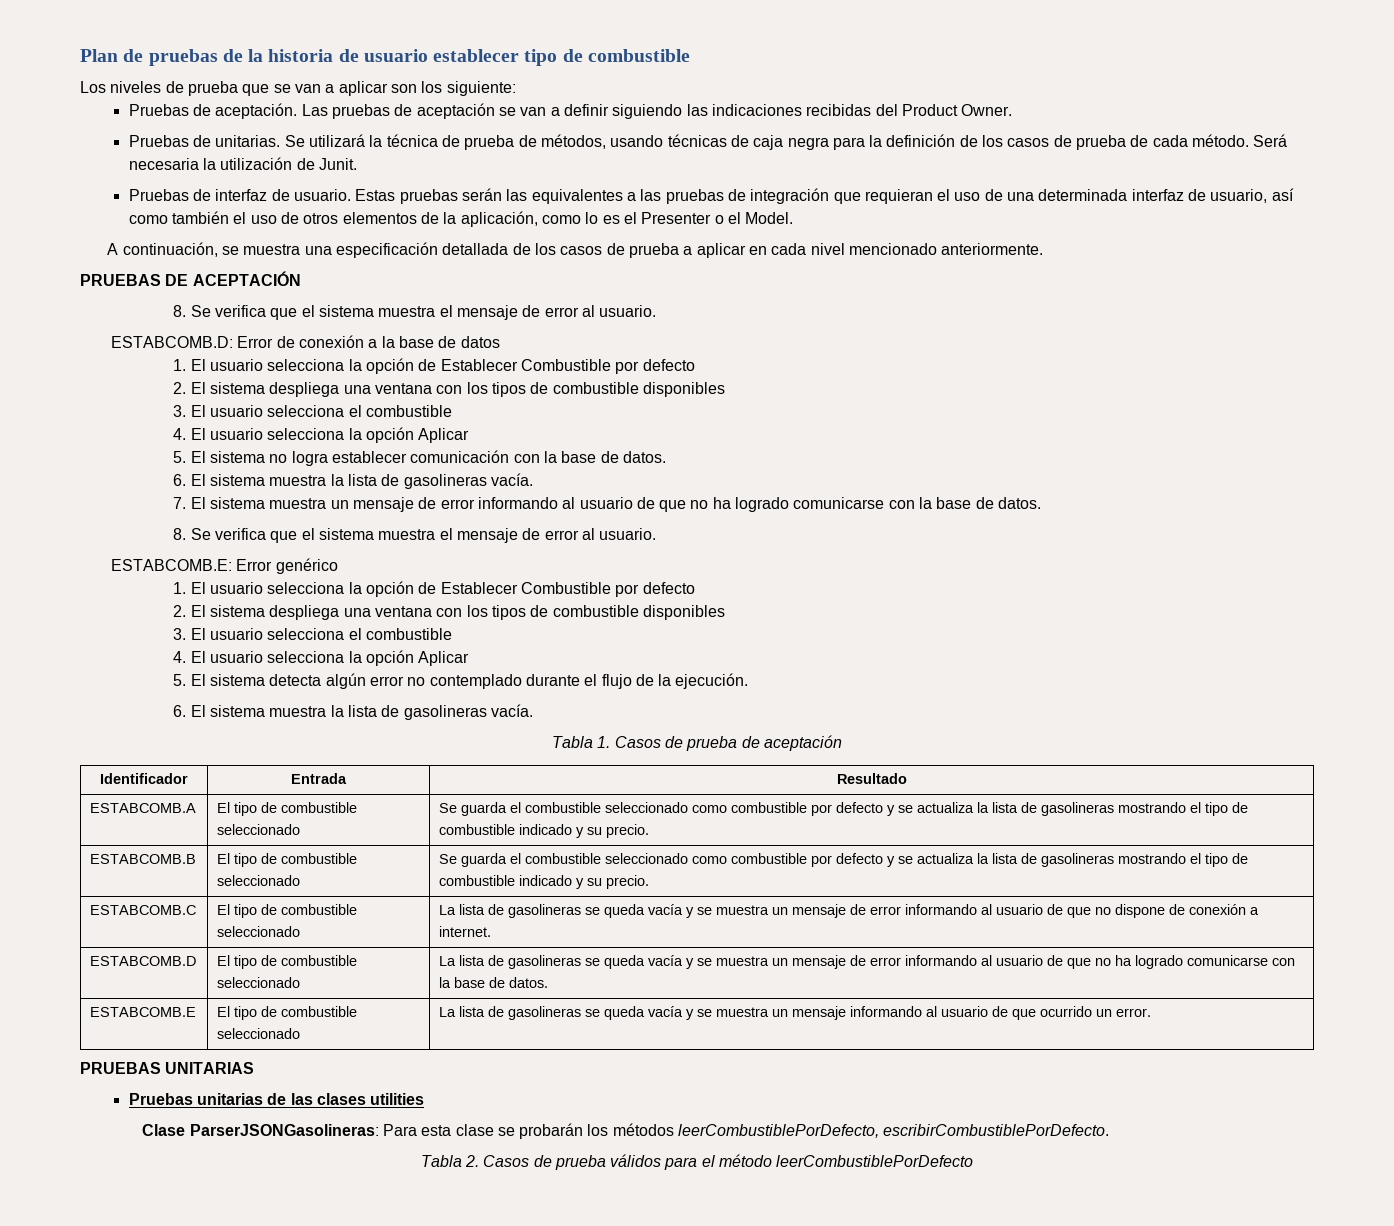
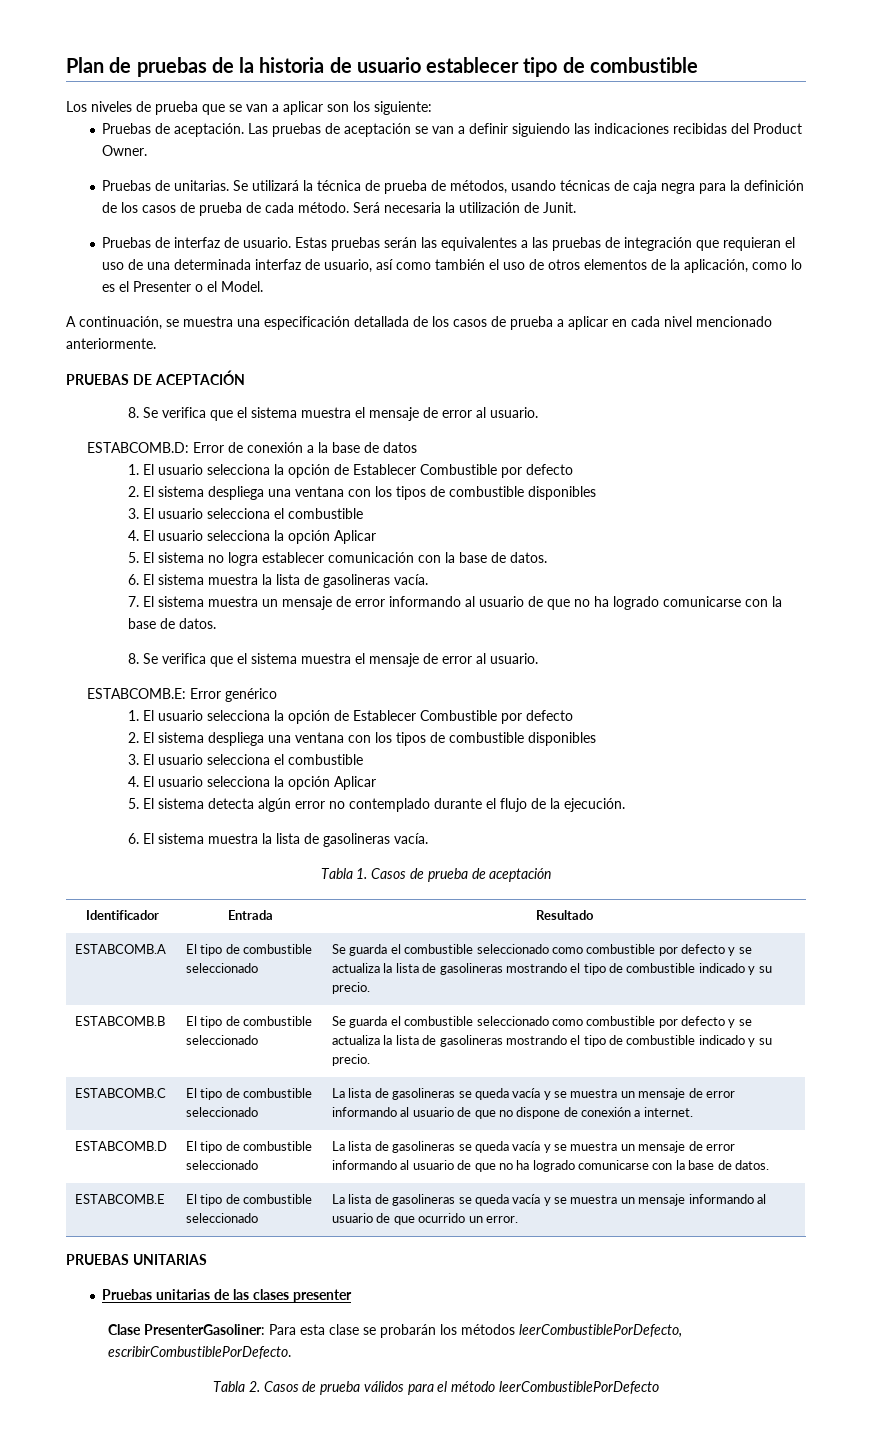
- Pruebas unitarias de las clases utilities
+ Pruebas unitarias de las clases presenter
- Clase ParserJSONGasolineras: Para esta clase se probarán los métodos leerCombustiblePorDefecto, escribirCombustiblePorDefecto.
+ Clase PresenterGasoliner: Para esta clase se probarán los métodos leerCombustiblePorDefecto, escribirCombustiblePorDefecto.

